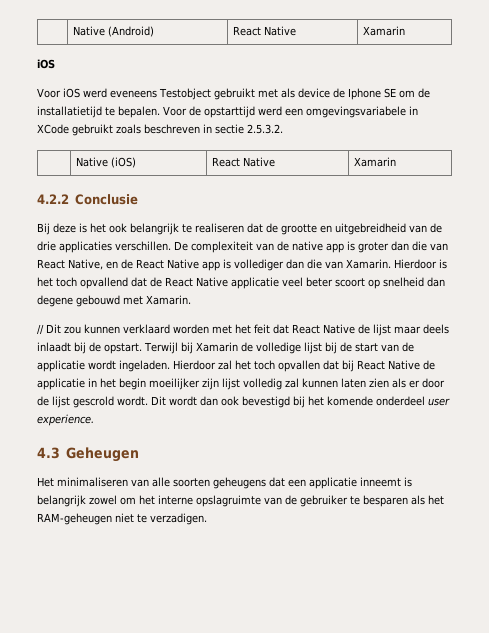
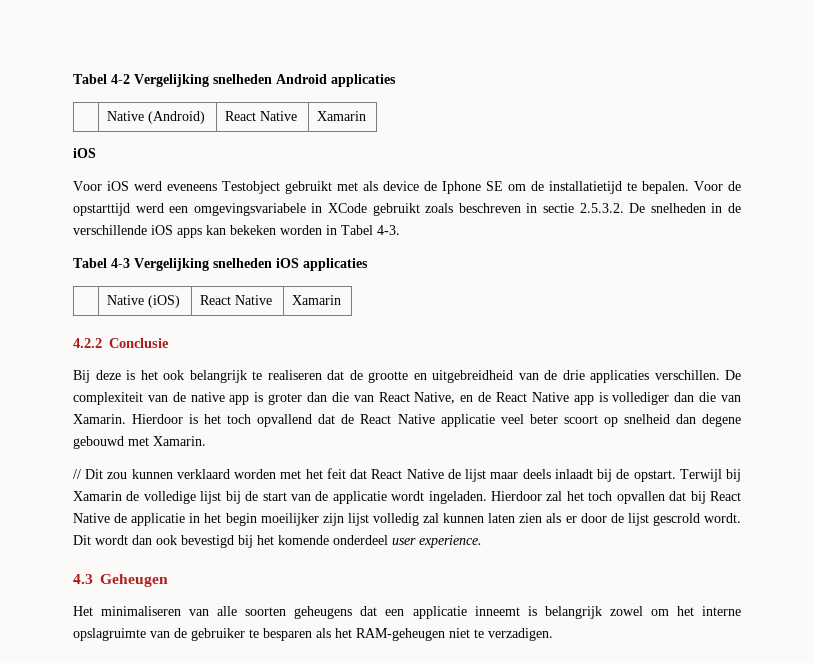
+ Tabel 4-2 Vergelijking snelheden Android applicaties
- Voor de opstarttijd werd een omgevingsvariabele in XCode gebruikt zoals beschreven in sectie 2.5.3.2.
+ Voor de opstarttijd werd een omgevingsvariabele in XCode gebruikt zoals beschreven in sectie 2.5.3.2. De snelheden in de verschillende iOS apps kan bekeken worden in Tabel 4-3.
+ Tabel 4-3 Vergelijking snelheden iOS applicaties

